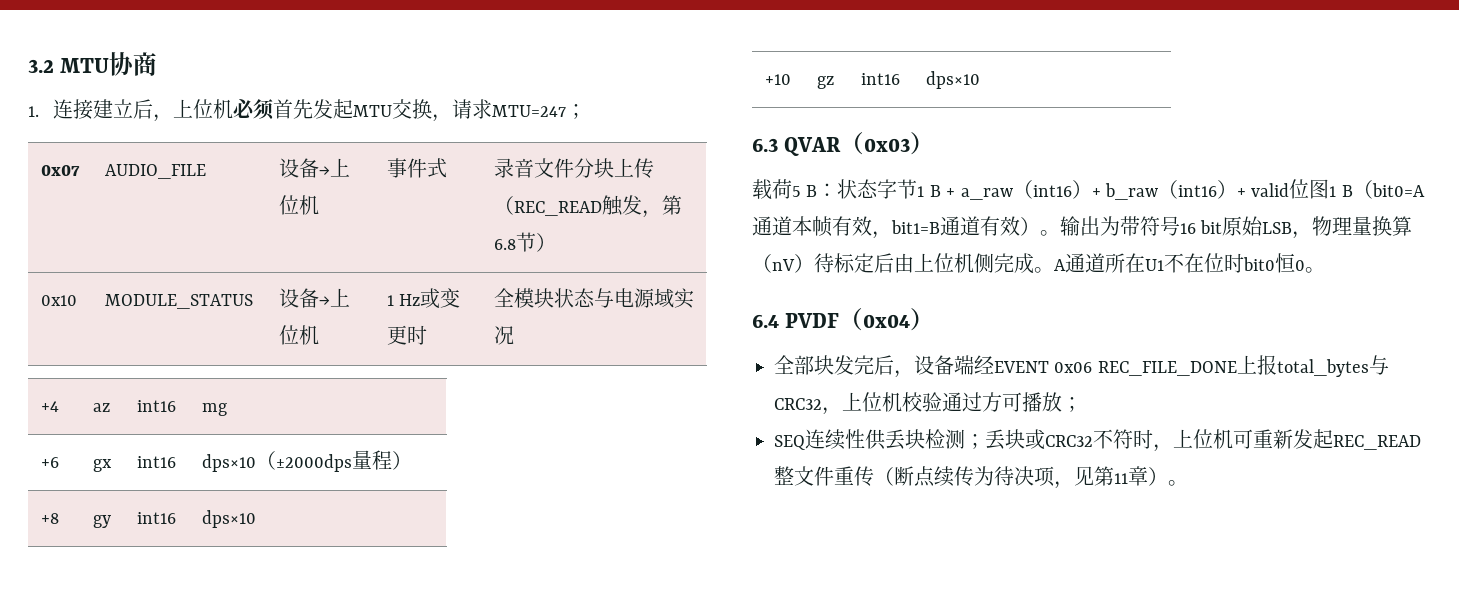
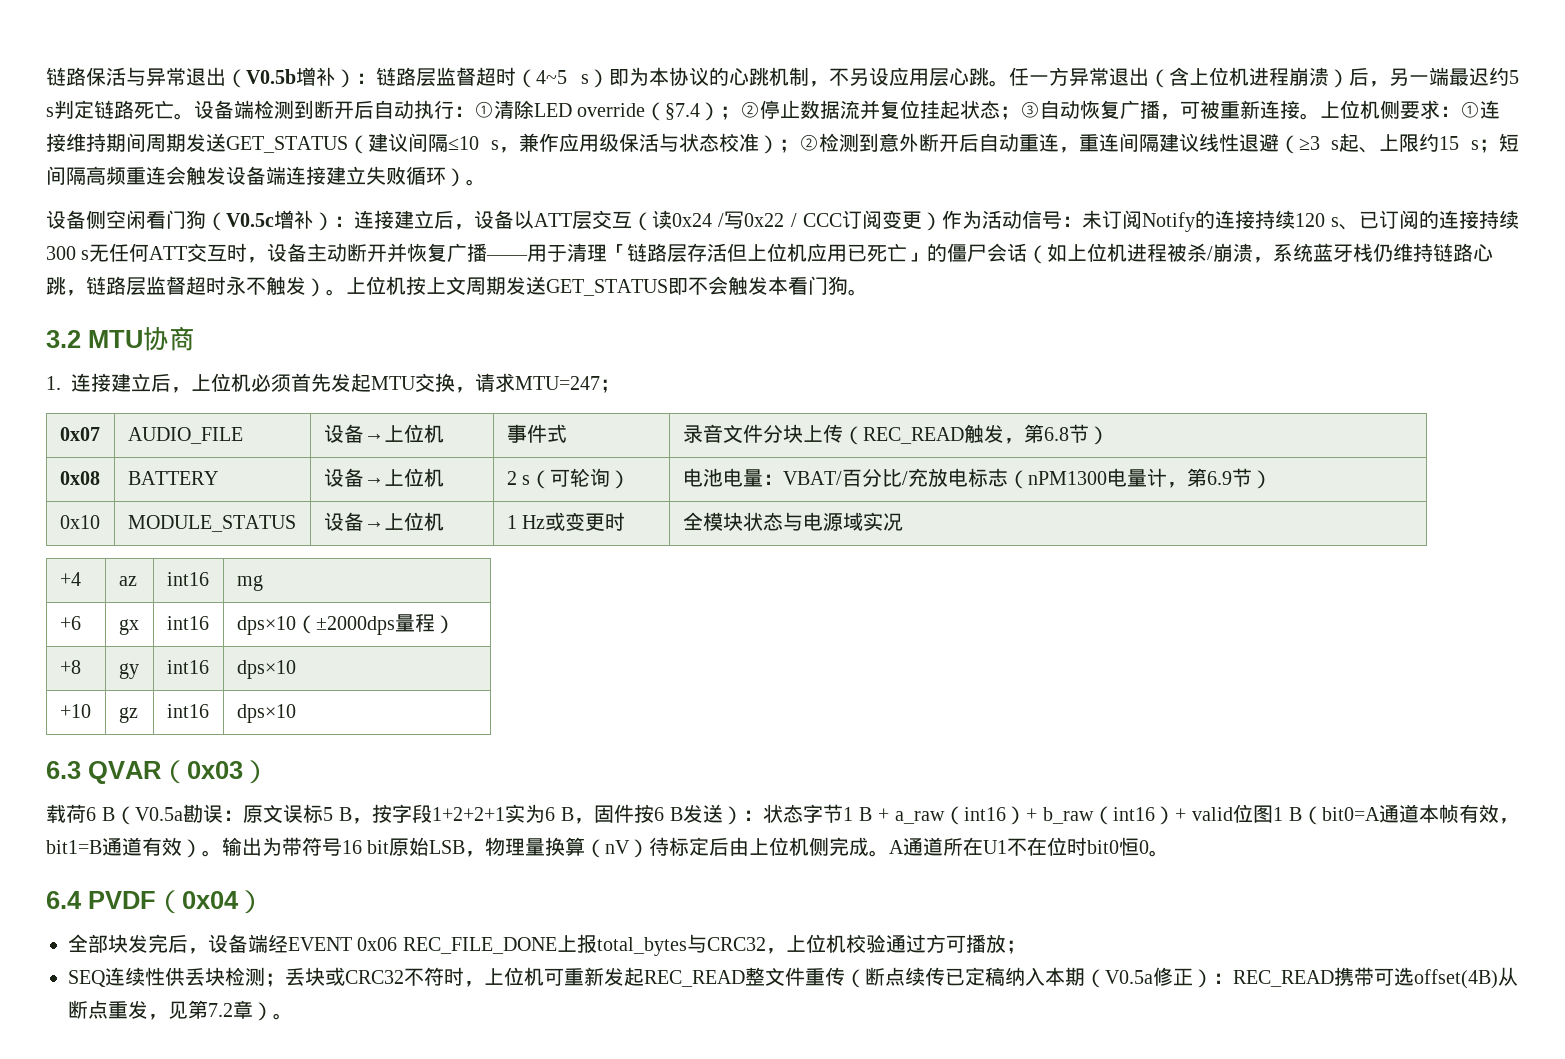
+ 链路保活与异常退出（V0.5b增补）：链路层监督超时（4~5 s）即为本协议的心跳机制，不另设应用层心跳。任一方异常退出（含上位机进程崩溃）后，另一端最迟约5 s判定链路死亡。设备端检测到断开后自动执行：①清除LED override（§7.4）；②停止数据流并复位挂起状态；③自动恢复广播，可被重新连接。上位机侧要求：①连接维持期间周期发送GET_STATUS（建议间隔≤10 s，兼作应用级保活与状态校准）；②检测到意外断开后自动重连，重连间隔建议线性退避（≥3 s起、上限约15 s；短间隔高频重连会触发设备端连接建立失败循环）。
+ 设备侧空闲看门狗（V0.5c增补）：连接建立后，设备以ATT层交互（读0x24 /写0x22 / CCC订阅变更）作为活动信号：未订阅Notify的连接持续120 s、已订阅的连接持续300 s无任何ATT交互时，设备主动断开并恢复广播——用于清理「链路层存活但上位机应用已死亡」的僵尸会话（如上位机进程被杀/崩溃，系统蓝牙栈仍维持链路心跳，链路层监督超时永不触发）。上位机按上文周期发送GET_STATUS即不会触发本看门狗。
+ 0x08 | BATTERY | 设备→上位机 | 2 s（可轮询） | 电池电量：VBAT/百分比/充放电标志（nPM1300电量计，第6.9节）
- 载荷5 B：状态字节1 B + a_raw（int16）+ b_raw（int16）+ valid位图1 B（bit0=A通道本帧有效，bit1=B通道有效）。
+ 载荷6 B（V0.5a勘误：原文误标5 B，按字段1+2+2+1实为6 B，固件按6 B发送）：状态字节1 B + a_raw（int16）+ b_raw（int16）+ valid位图1 B（bit0=A通道本帧有效，bit1=B通道有效）。
- SEQ连续性供丢块检测；丢块或CRC32不符时，上位机可重新发起REC_READ整文件重传（断点续传为待决项，见第11章）。
+ SEQ连续性供丢块检测；丢块或CRC32不符时，上位机可重新发起REC_READ整文件重传（断点续传已定稿纳入本期（V0.5a修正）：REC_READ携带可选offset(4B)从断点重发，见第7.2章）。

